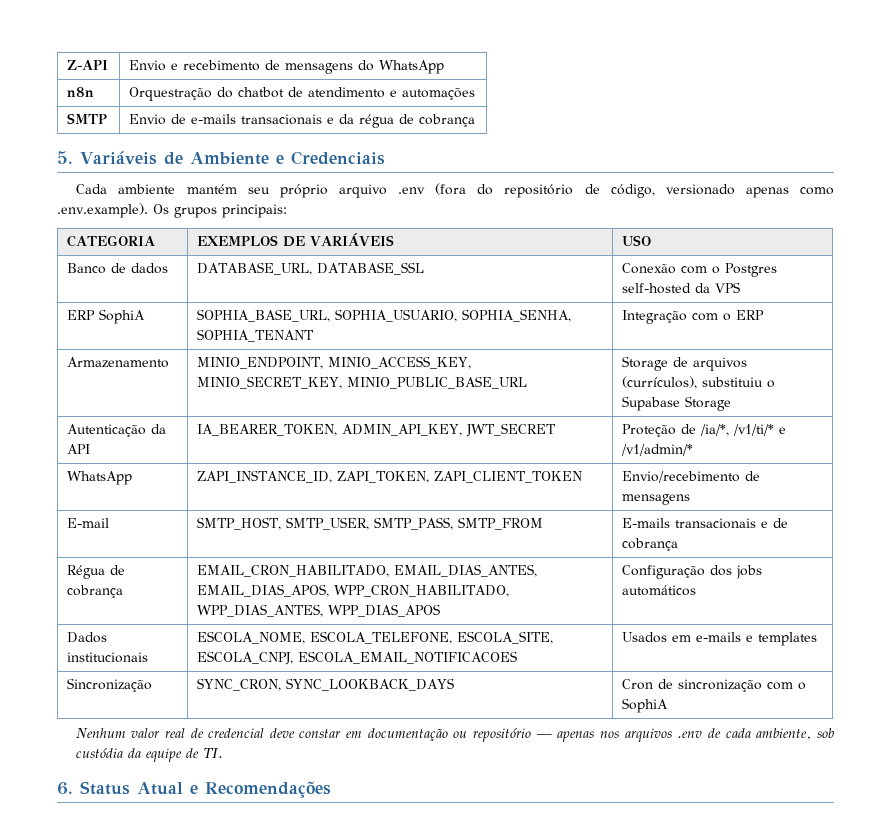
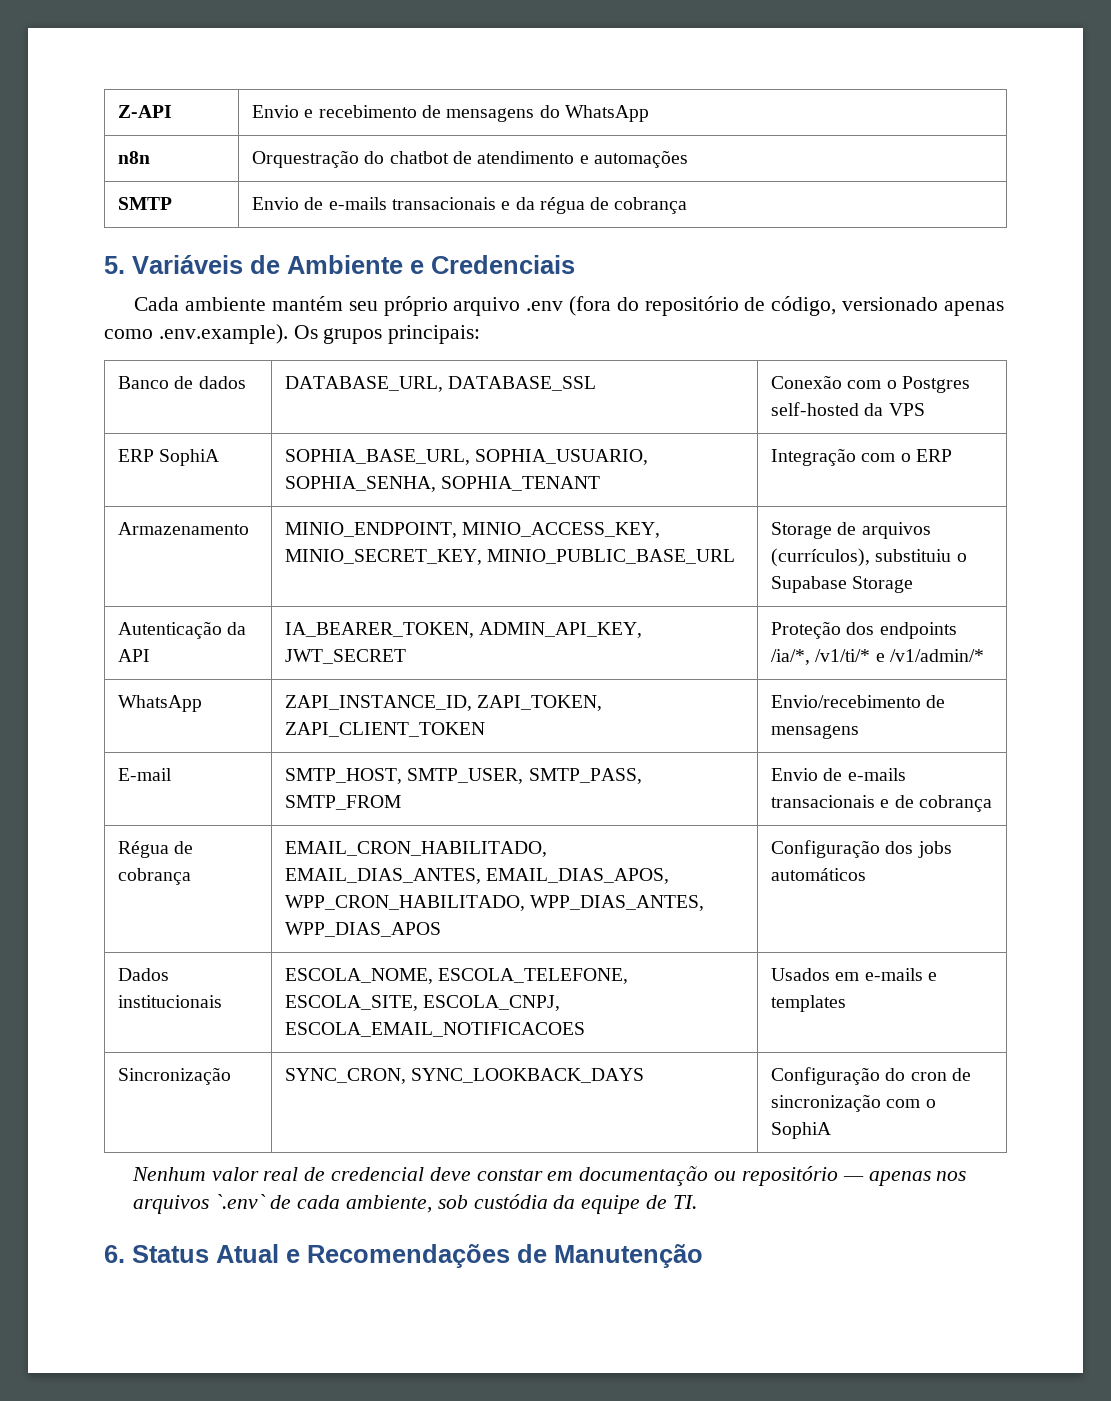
- CATEGORIA | EXEMPLOS DE VARIÁVEIS | USO
- Autenticação da API | IA_BEARER_TOKEN, ADMIN_API_KEY, JWT_SECRET | Proteção de /ia/*, /v1/ti/* e /v1/admin/*
+ Autenticação da API | IA_BEARER_TOKEN, ADMIN_API_KEY, JWT_SECRET | Proteção dos endpoints /ia/*, /v1/ti/* e /v1/admin/*
- E-mail | SMTP_HOST, SMTP_USER, SMTP_PASS, SMTP_FROM | E-mails transacionais e de cobrança
+ E-mail | SMTP_HOST, SMTP_USER, SMTP_PASS, SMTP_FROM | Envio de e-mails transacionais e de cobrança
- Sincronização | SYNC_CRON, SYNC_LOOKBACK_DAYS | Cron de sincronização com o SophiA
+ Sincronização | SYNC_CRON, SYNC_LOOKBACK_DAYS | Configuração do cron de sincronização com o SophiA
- Nenhum valor real de credencial deve constar em documentação ou repositório — apenas nos arquivos .env de cada ambiente, sob custódia da equipe de TI.
+ Nenhum valor real de credencial deve constar em documentação ou repositório — apenas nos arquivos `.env` de cada ambiente, sob custódia da equipe de TI.
- 6. Status Atual e Recomendações
+ 6. Status Atual e Recomendações de Manutenção

